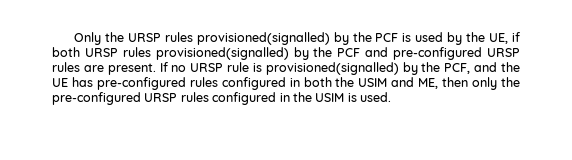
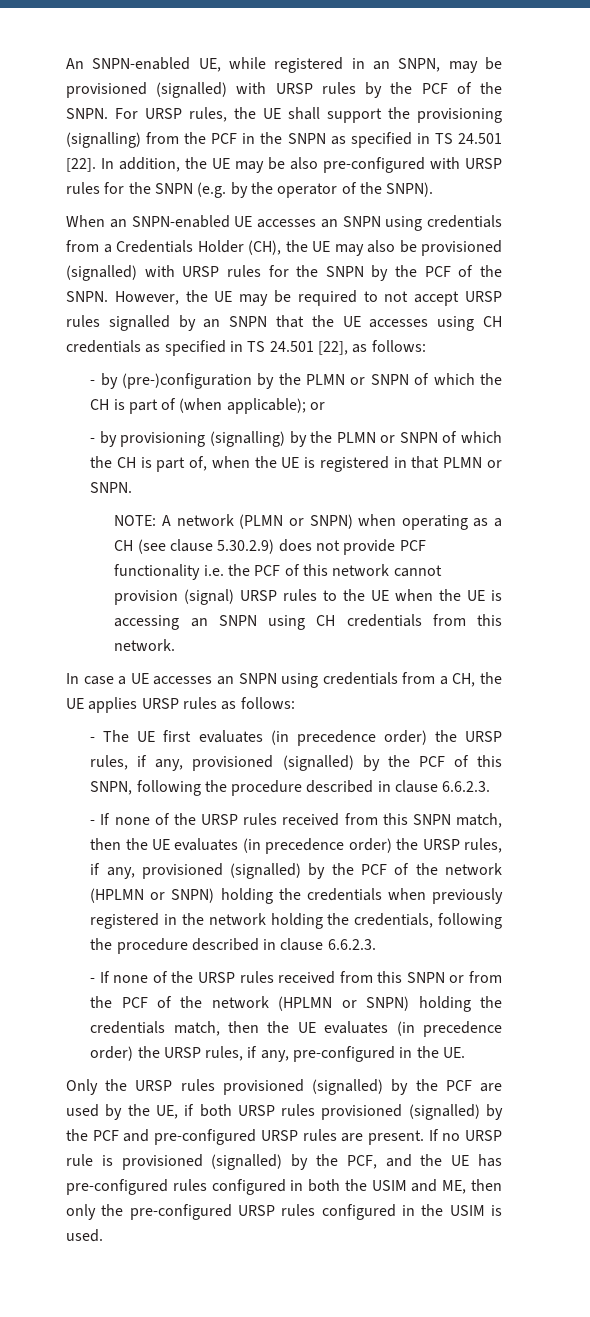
+ An SNPN-enabled UE, while registered in an SNPN, may be provisioned (signalled) with URSP rules by the PCF of the SNPN. For URSP rules, the UE shall support the provisioning (signalling) from the PCF in the SNPN as specified in TS 24.501 [22]. In addition, the UE may be also pre-configured with URSP rules for the SNPN (e.g. by the operator of the SNPN).
+ When an SNPN-enabled UE accesses an SNPN using credentials from a Credentials Holder (CH), the UE may also be provisioned (signalled) with URSP rules for the SNPN by the PCF of the SNPN. However, the UE may be required to not accept URSP rules signalled by an SNPN that the UE accesses using CH credentials as specified in TS 24.501 [22], as follows:
+ - by (pre-)configuration by the PLMN or SNPN of which the CH is part of (when applicable); or
+ - by provisioning (signalling) by the PLMN or SNPN of which the CH is part of, when the UE is registered in that PLMN or SNPN.
+ NOTE: A network (PLMN or SNPN) when operating as a CH (see clause 5.30.2.9) does not provide PCF functionality i.e. the PCF of this network cannot provision (signal) URSP rules to the UE when the UE is accessing an SNPN using CH credentials from this network.
+ In case a UE accesses an SNPN using credentials from a CH, the UE applies URSP rules as follows:
+ - The UE first evaluates (in precedence order) the URSP rules, if any, provisioned (signalled) by the PCF of this SNPN, following the procedure described in clause 6.6.2.3.
+ - If none of the URSP rules received from this SNPN match, then the UE evaluates (in precedence order) the URSP rules, if any, provisioned (signalled) by the PCF of the network (HPLMN or SNPN) holding the credentials when previously registered in the network holding the credentials, following the procedure described in clause 6.6.2.3.
+ - If none of the URSP rules received from this SNPN or from the PCF of the network (HPLMN or SNPN) holding the credentials match, then the UE evaluates (in precedence order) the URSP rules, if any, pre-configured in the UE.
- Only the URSP rules provisioned(signalled) by the PCF is used by the UE, if both URSP rules provisioned(signalled) by the PCF and pre-configured URSP rules are present.
+ Only the URSP rules provisioned (signalled) by the PCF are used by the UE, if both URSP rules provisioned (signalled) by the PCF and pre-configured URSP rules are present.
- If no URSP rule is provisioned(signalled) by the PCF, and the UE has pre-configured rules configured in both the USIM and ME, then only the pre-configured URSP rules configured in the USIM is used.
+ If no URSP rule is provisioned (signalled) by the PCF, and the UE has pre-configured rules configured in both the USIM and ME, then only the pre-configured URSP rules configured in the USIM is used.

